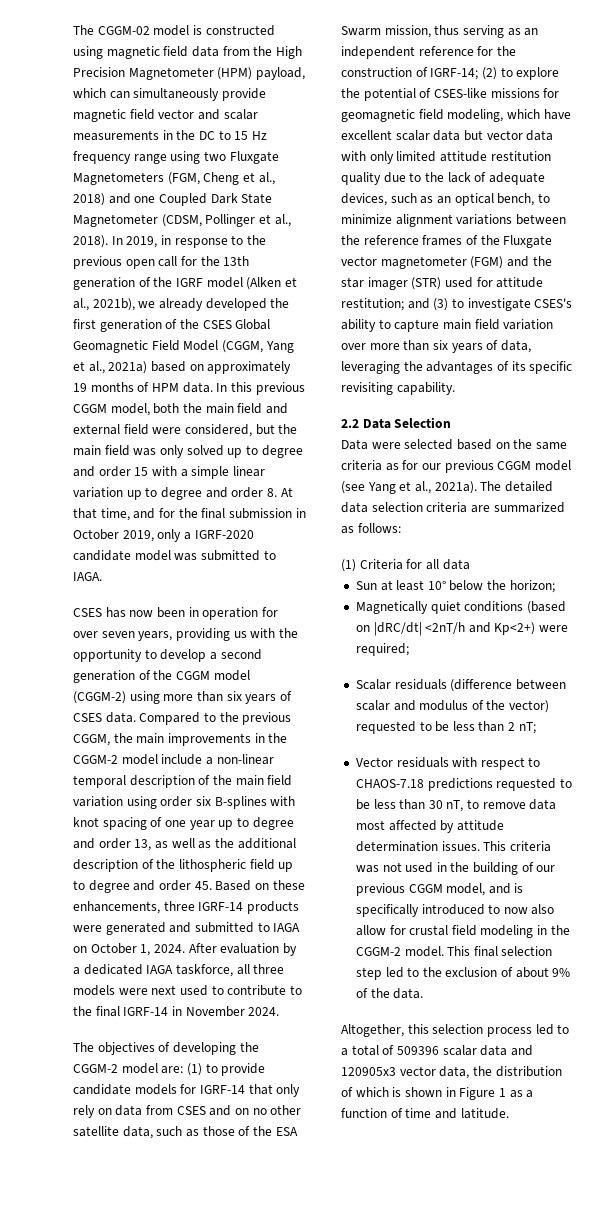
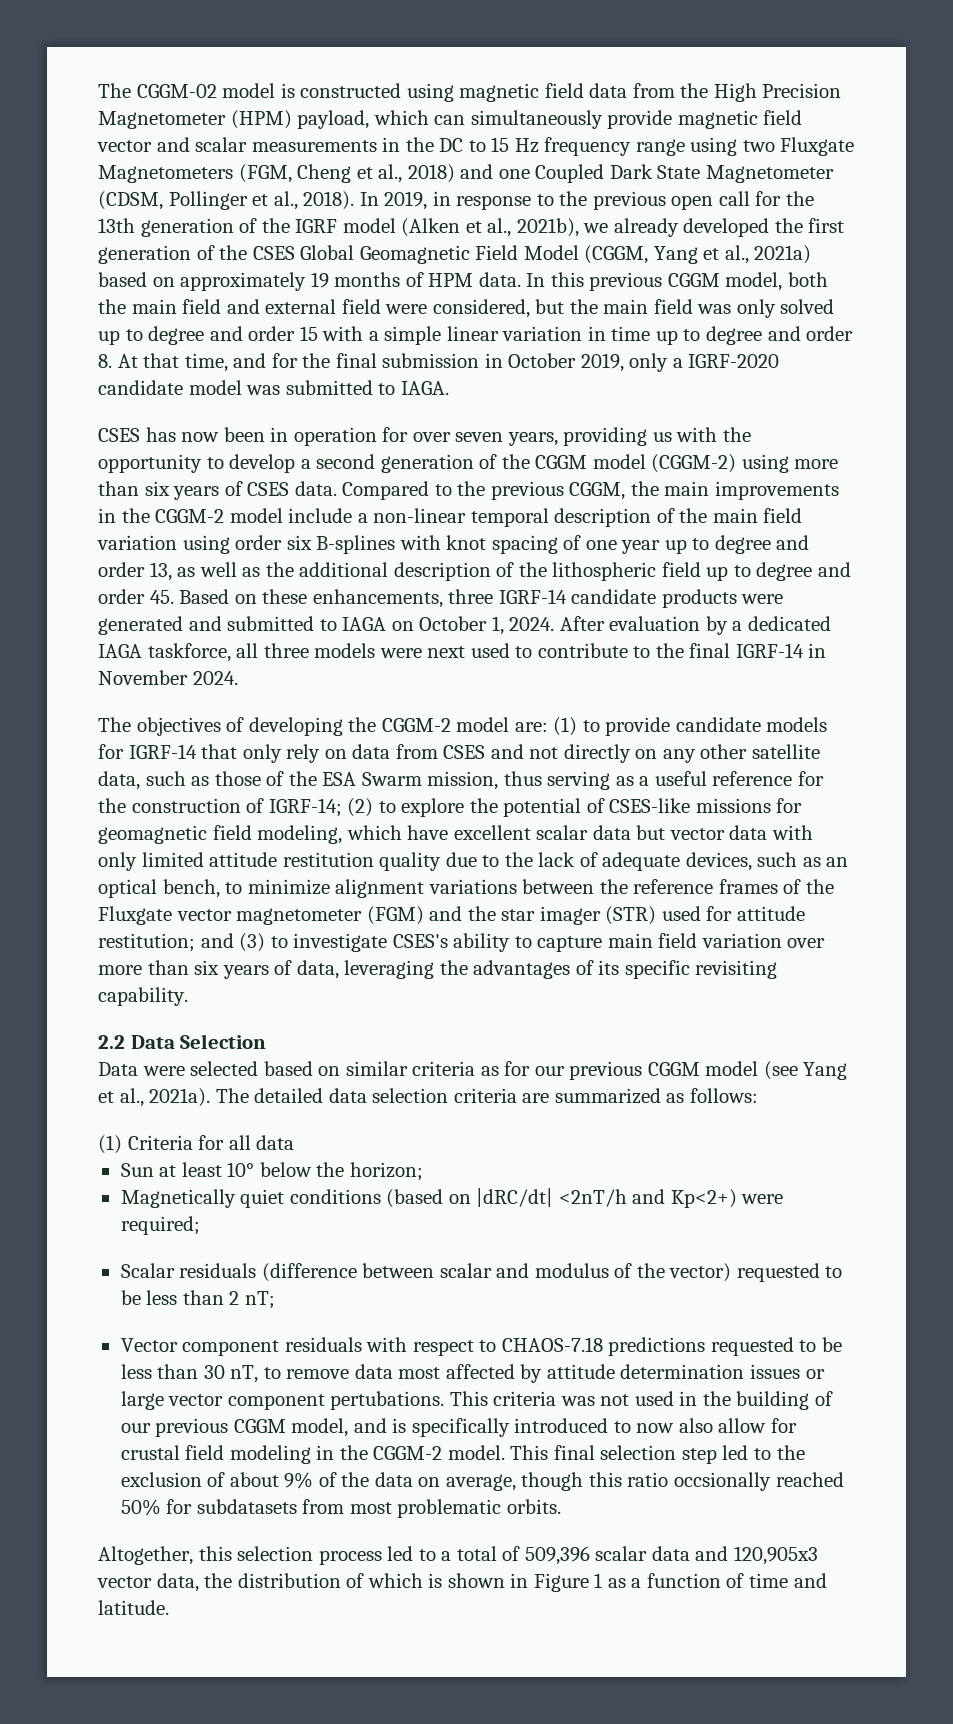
- In this previous CGGM model, both the main field and external field were considered, but the main field was only solved up to degree and order 15 with a simple linear variation up to degree and order 8. At that time, and for the final submission in October 2019, only a IGRF-2020 candidate model was submitted to IAGA.
+ In this previous CGGM model, both the main field and external field were considered, but the main field was only solved up to degree and order 15 with a simple linear variation in time up to degree and order 8. At that time, and for the final submission in October 2019, only a IGRF-2020 candidate model was submitted to IAGA.
- Compared to the previous CGGM, the main improvements in the CGGM-2 model include a non-linear temporal description of the main field variation using order six B-splines with knot spacing of one year up to degree and order 13, as well as the additional description of the lithospheric field up to degree and order 45. Based on these enhancements, three IGRF-14 products were generated and submitted to IAGA on October 1, 2024.
+ Compared to the previous CGGM, the main improvements in the CGGM-2 model include a non-linear temporal description of the main field variation using order six B-splines with knot spacing of one year up to degree and order 13, as well as the additional description of the lithospheric field up to degree and order 45. Based on these enhancements, three IGRF-14 candidate products were generated and submitted to IAGA on October 1, 2024.
- (1) to provide candidate models for IGRF-14 that only rely on data from CSES and on no other satellite data, such as those of the ESA Swarm mission, thus serving as an independent reference for the construction of IGRF-14;
+ (1) to provide candidate models for IGRF-14 that only rely on data from CSES and not directly on any other satellite data, such as those of the ESA Swarm mission, thus serving as a useful reference for the construction of IGRF-14;
- Data were selected based on the same criteria as for our previous CGGM model (see Yang et al., 2021a).
+ Data were selected based on similar criteria as for our previous CGGM model (see Yang et al., 2021a).
- Vector residuals with respect to CHAOS-7.18 predictions requested to be less than 30 nT, to remove data most affected by attitude determination issues.
+ Vector component residuals with respect to CHAOS-7.18 predictions requested to be less than 30 nT, to remove data most affected by attitude determination issues or large vector component pertubations.
- This final selection step led to the exclusion of about 9% of the data.
+ This final selection step led to the exclusion of about 9% of the data on average, though this ratio occsionally reached 50% for subdatasets from most problematic orbits.
- Altogether, this selection process led to a total of 509396 scalar data and 120905x3 vector data, the distribution of which is shown in Figure 1 as a function of time and latitude.
+ Altogether, this selection process led to a total of 509,396 scalar data and 120,905x3 vector data, the distribution of which is shown in Figure 1 as a function of time and latitude.

